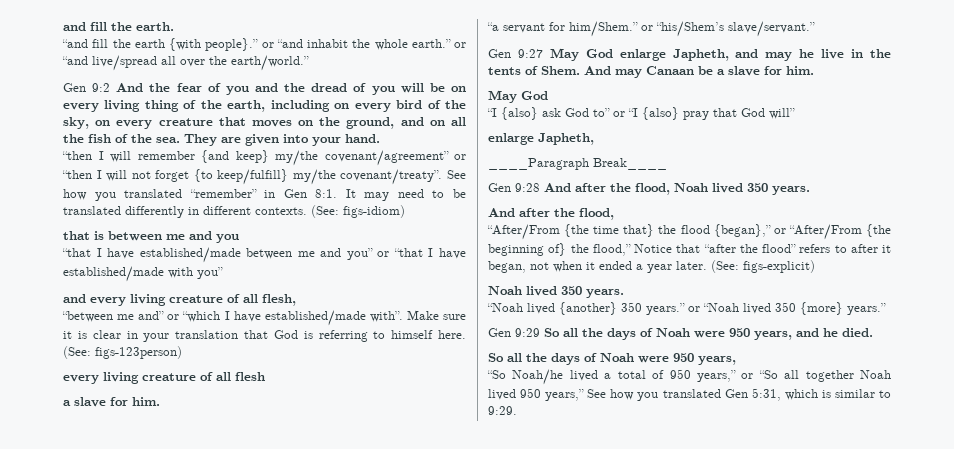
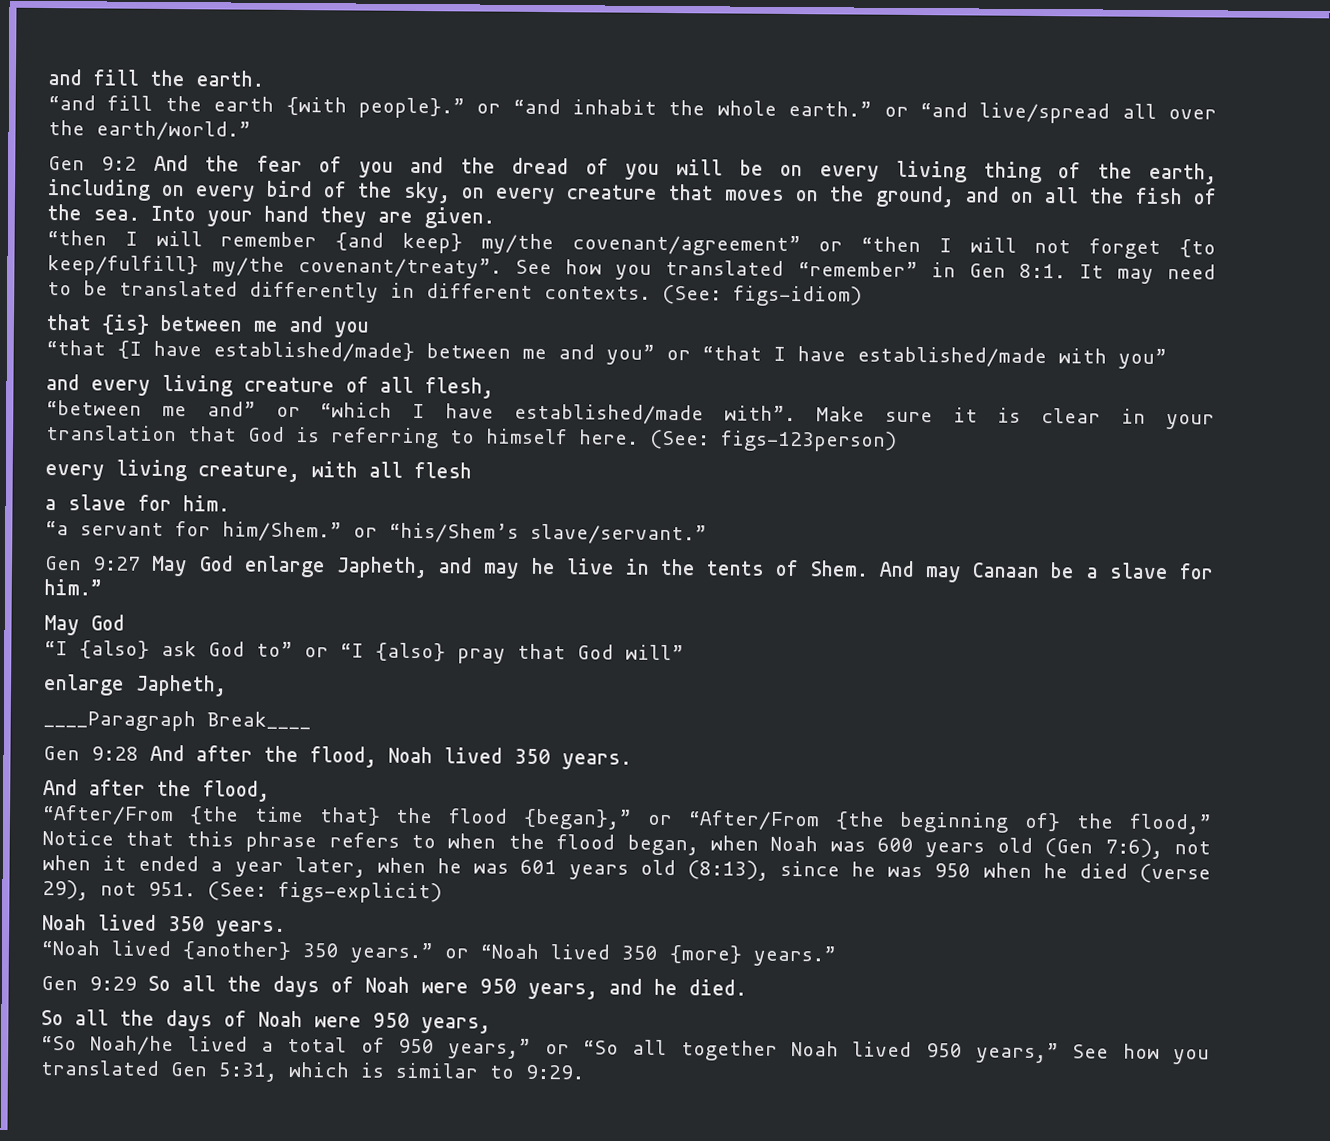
- They are given into your hand.
+ Into your hand they are given.
- that is between me and you
+ that {is} between me and you
- “that I have established/made between me and you” or “that I have established/made with you”
+ “that {I have established/made} between me and you” or “that I have established/made with you”
- every living creature of all flesh
+ every living creature, with all flesh
- And may Canaan be a slave for him.
+ And may Canaan be a slave for him.”
- “After/From {the time that} the flood {began},” or “After/From {the beginning of} the flood,” Notice that “after the flood” refers to after it began, not when it ended a year later. (See: figs-explicit)
+ “After/From {the time that} the flood {began},” or “After/From {the beginning of} the flood,” Notice that this phrase refers to when the flood began, when Noah was 600 years old (Gen 7:6), not when it ended a year later, when he was 601 years old (8:13), since he was 950 when he died (verse 29), not 951. (See: figs-explicit)

